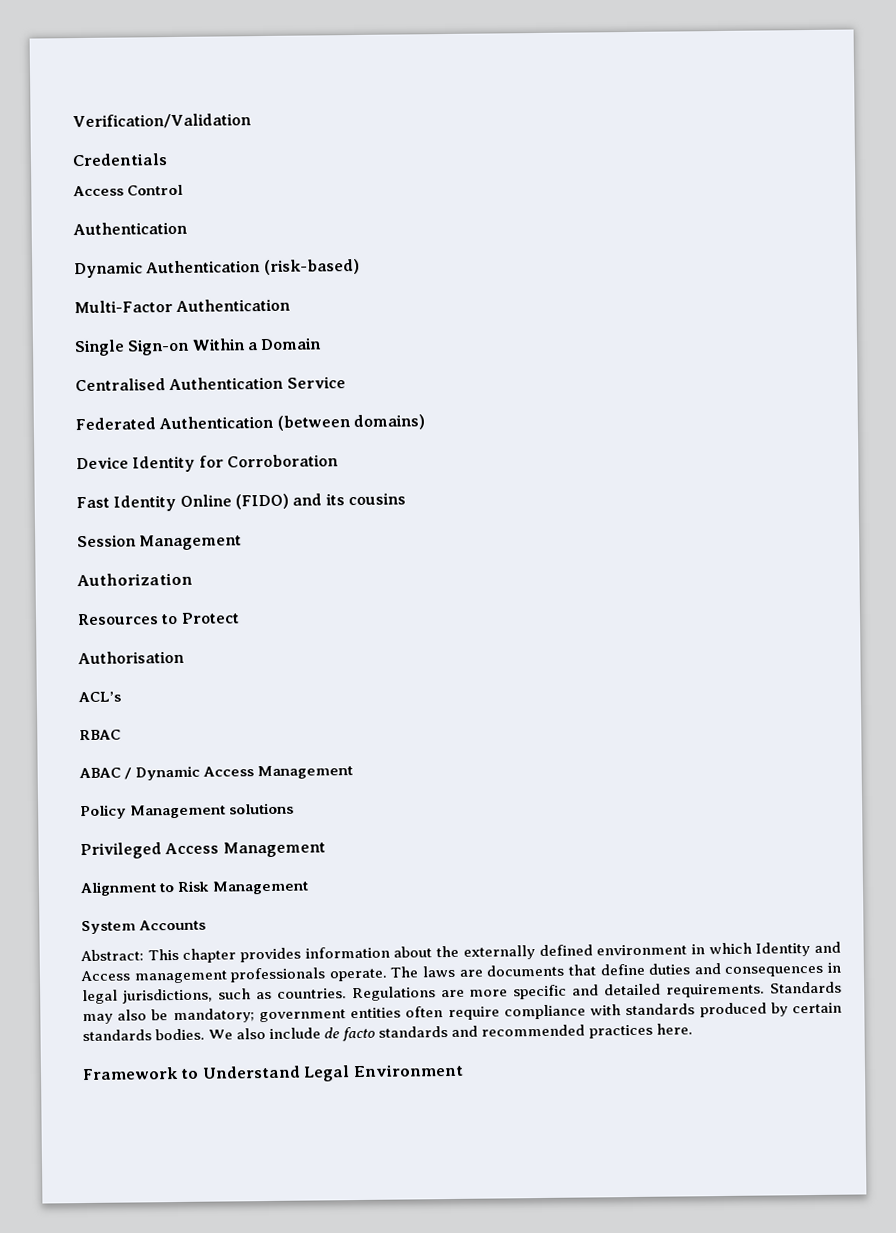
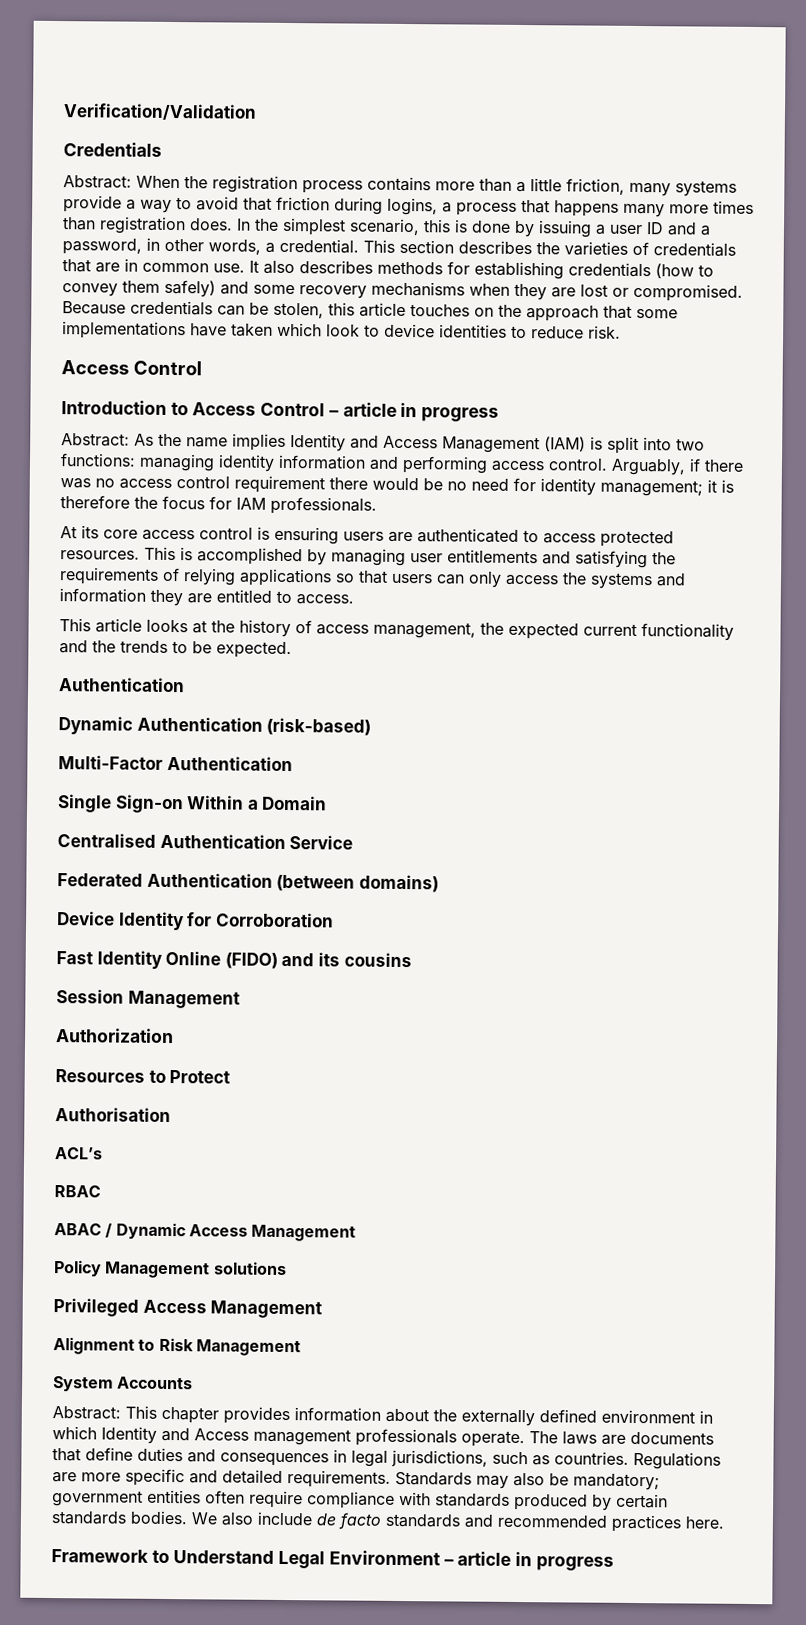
+ Abstract: When the registration process contains more than a little friction, many systems provide a way to avoid that friction during logins, a process that happens many more times than registration does. In the simplest scenario, this is done by issuing a user ID and a password, in other words, a credential. This section describes the varieties of credentials that are in common use. It also describes methods for establishing credentials (how to convey them safely) and some recovery mechanisms when they are lost or compromised. Because credentials can be stolen, this article touches on the approach that some implementations have taken which look to device identities to reduce risk.
  Access Control
+ Introduction to Access Control – article in progress
+ Abstract: As the name implies Identity and Access Management (IAM) is split into two functions: managing identity information and performing access control. Arguably, if there was no access control requirement there would be no need for identity management; it is therefore the focus for IAM professionals.
+ At its core access control is ensuring users are authenticated to access protected resources. This is accomplished by managing user entitlements and satisfying the requirements of relying applications so that users can only access the systems and information they are entitled to access.
+ This article looks at the history of access management, the expected current functionality and the trends to be expected.
- Framework to Understand Legal Environment
+ Framework to Understand Legal Environment – article in progress

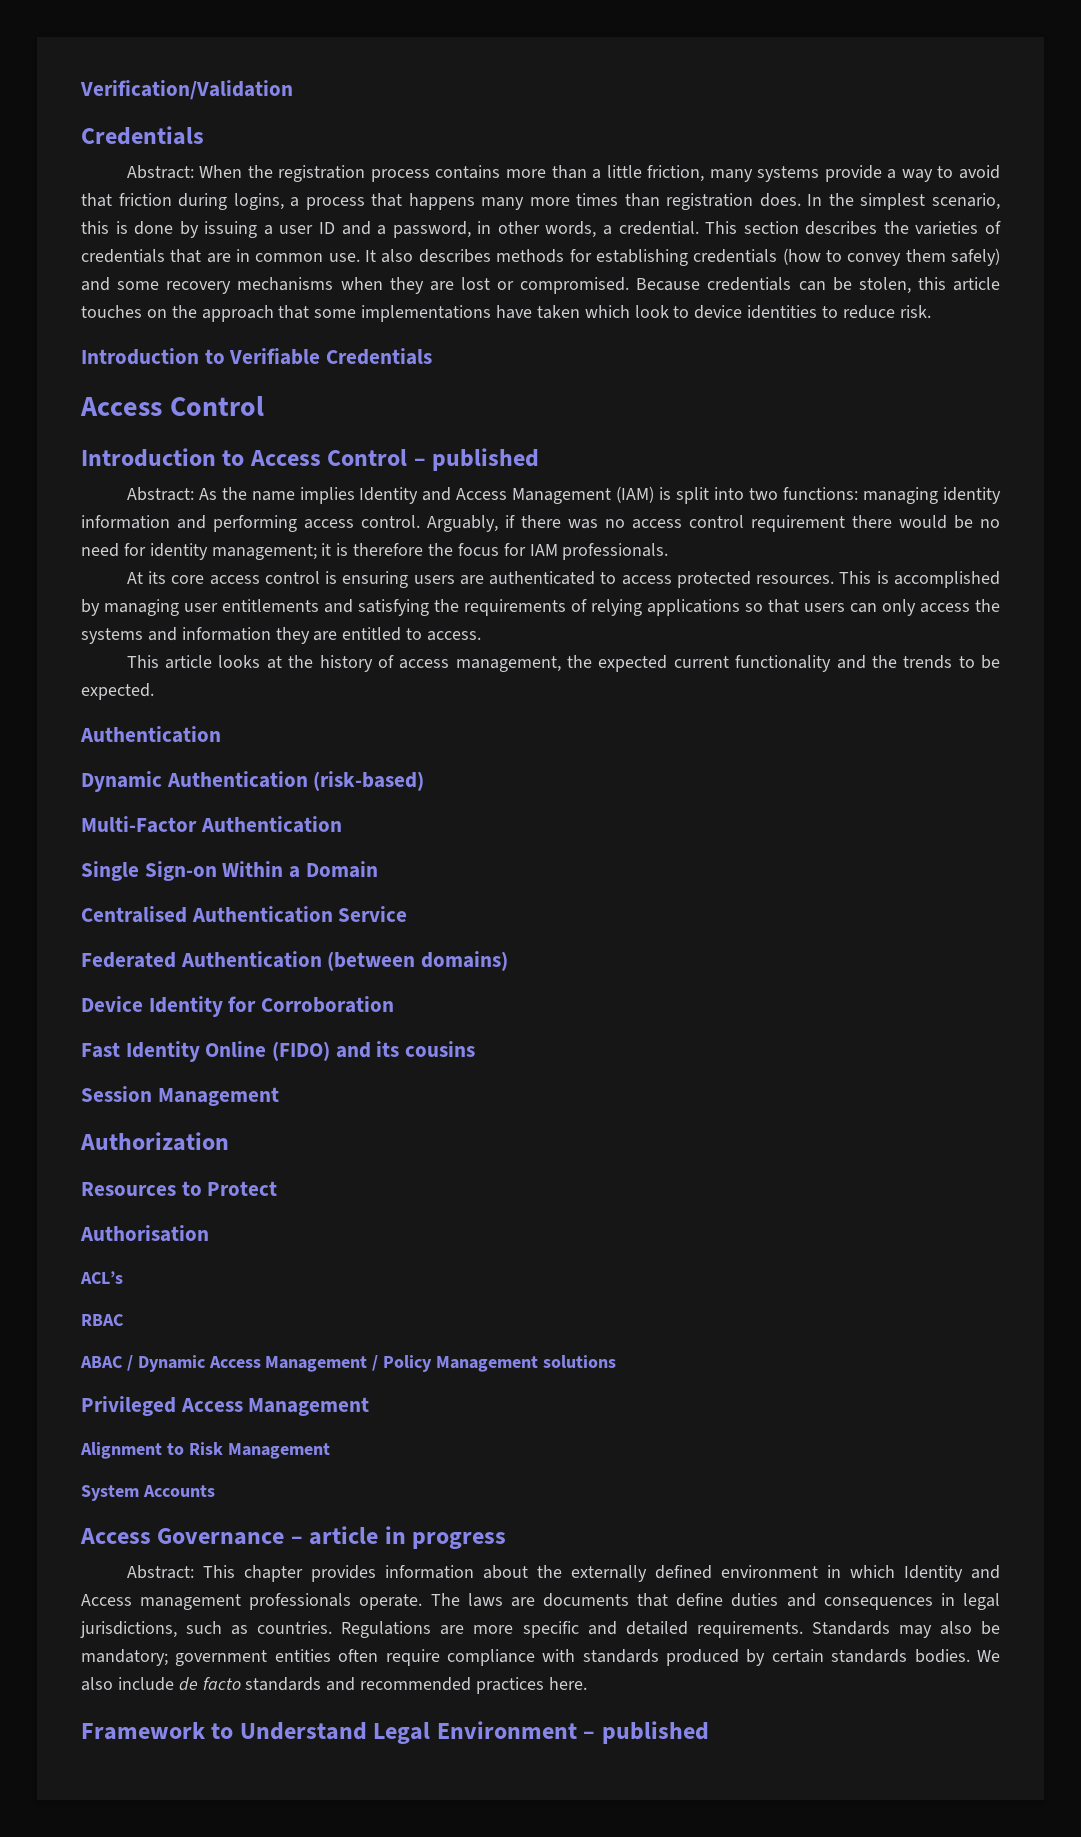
+ Introduction to Verifiable Credentials
- Introduction to Access Control – article in progress
+ Introduction to Access Control – published
- ABAC / Dynamic Access Management
- Policy Management solutions
+ ABAC / Dynamic Access Management / Policy Management solutions
+ Access Governance – article in progress
- Framework to Understand Legal Environment – article in progress
+ Framework to Understand Legal Environment – published

